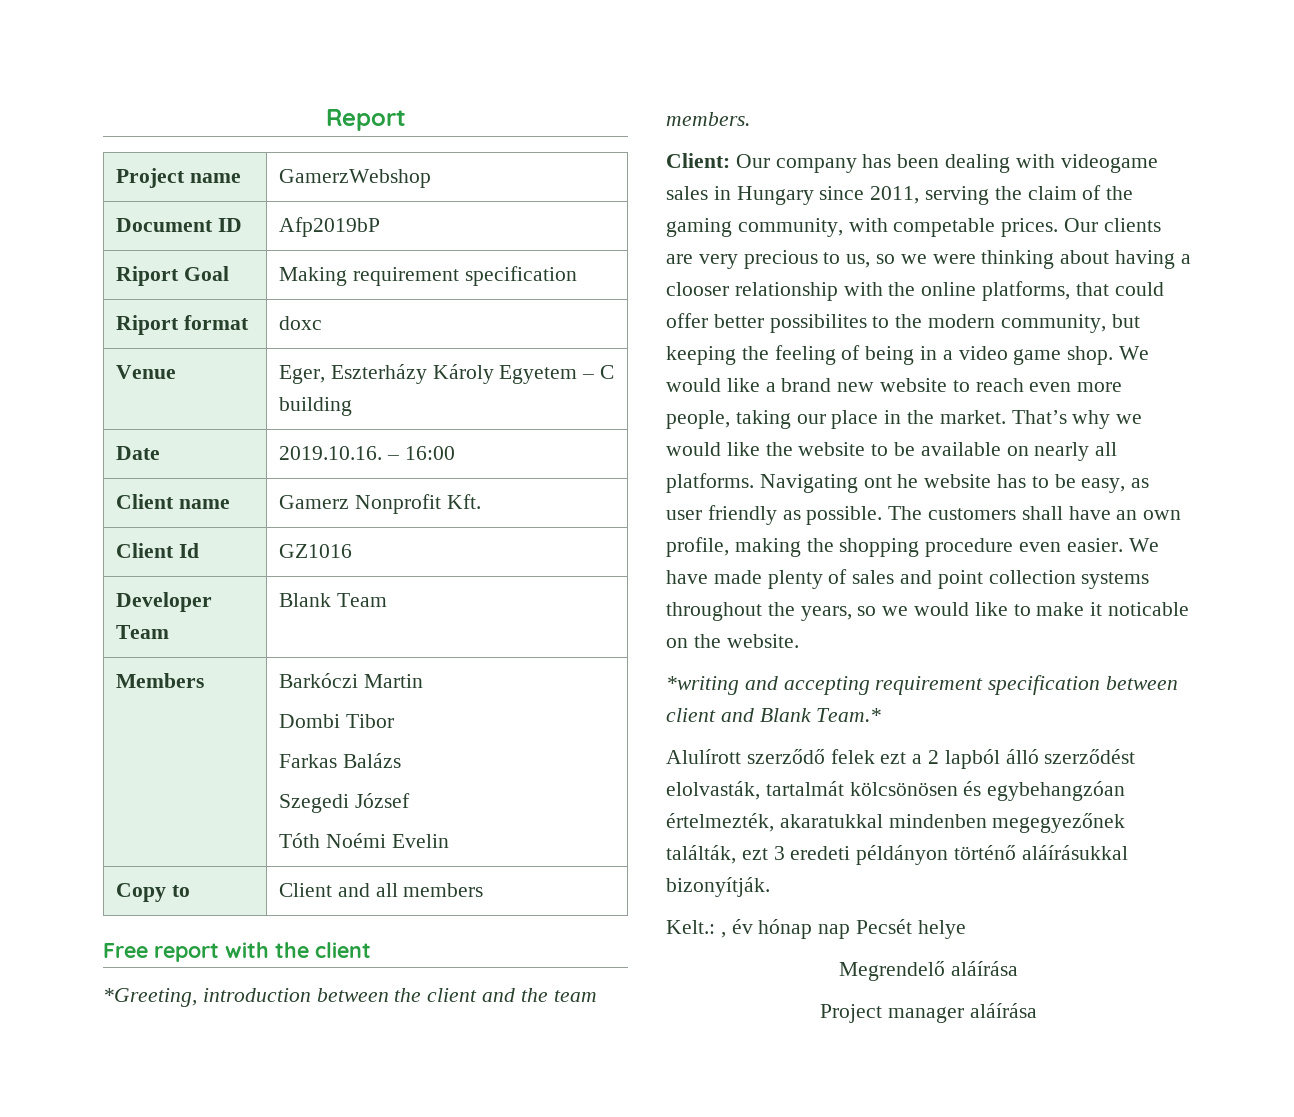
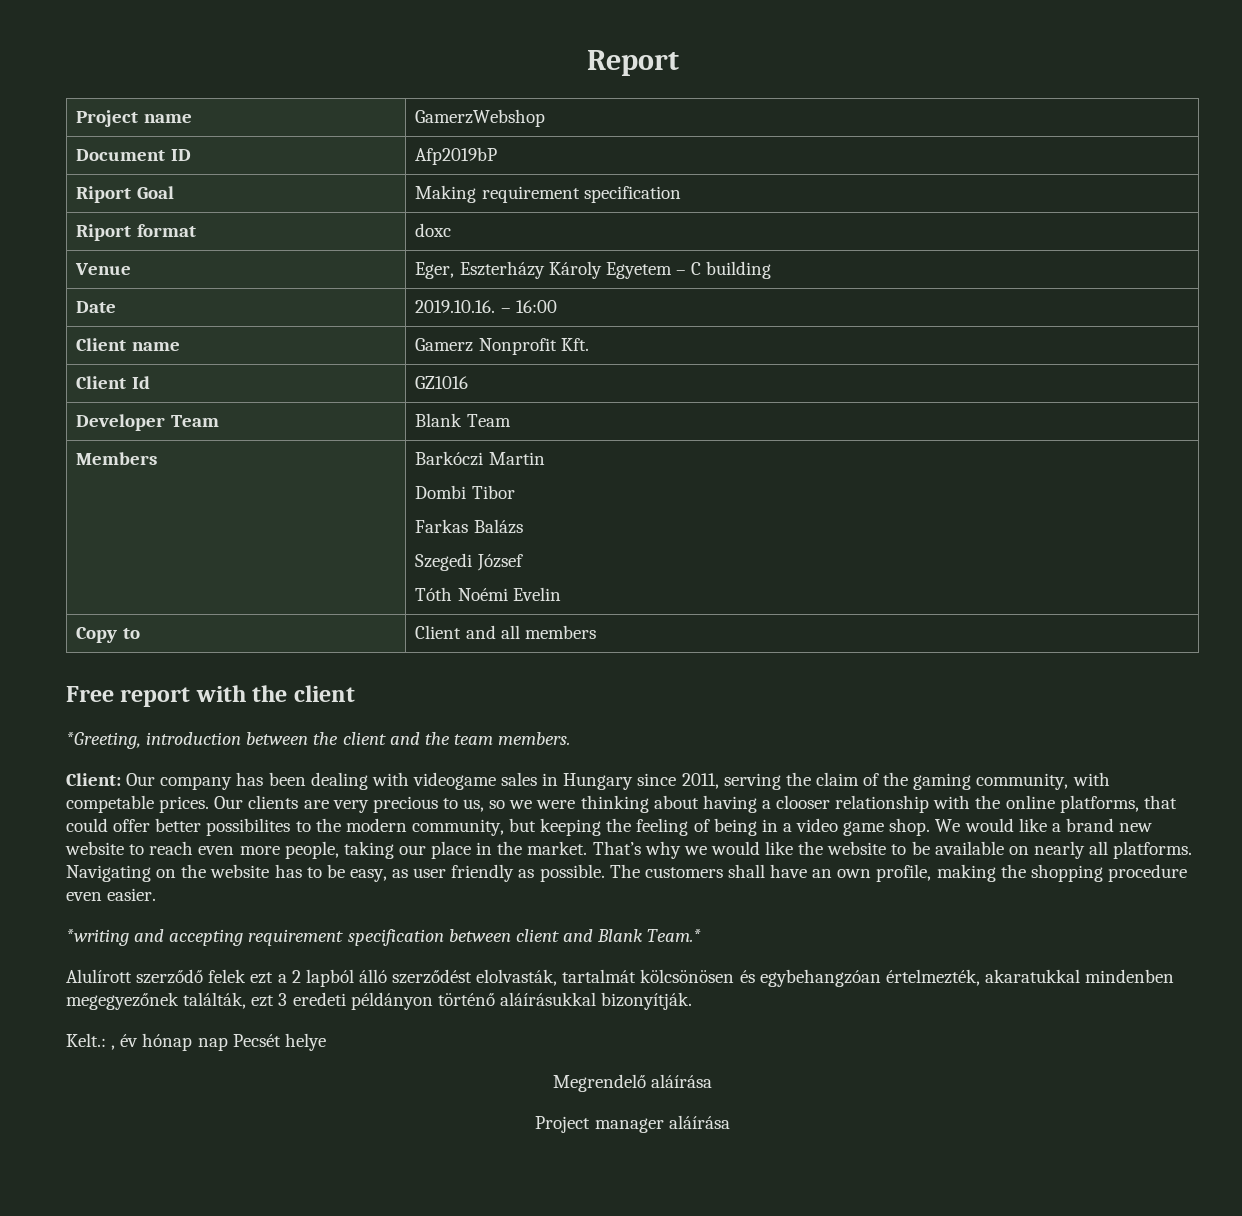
- Navigating ont he website has to be easy, as user friendly as possible.
+ Navigating on the website has to be easy, as user friendly as possible.
- We have made plenty of sales and point collection systems throughout the years, so we would like to make it noticable on the website.

